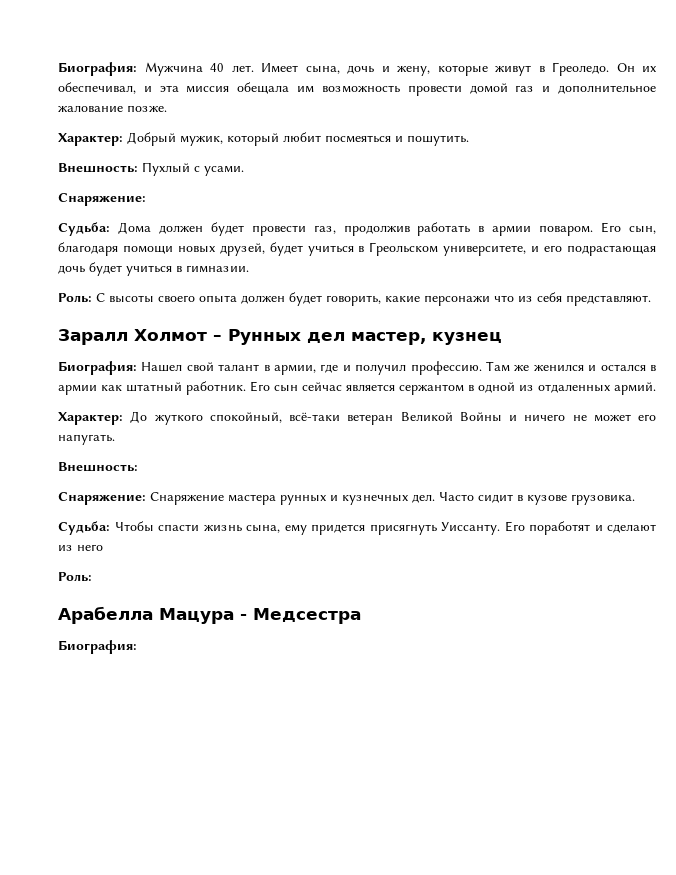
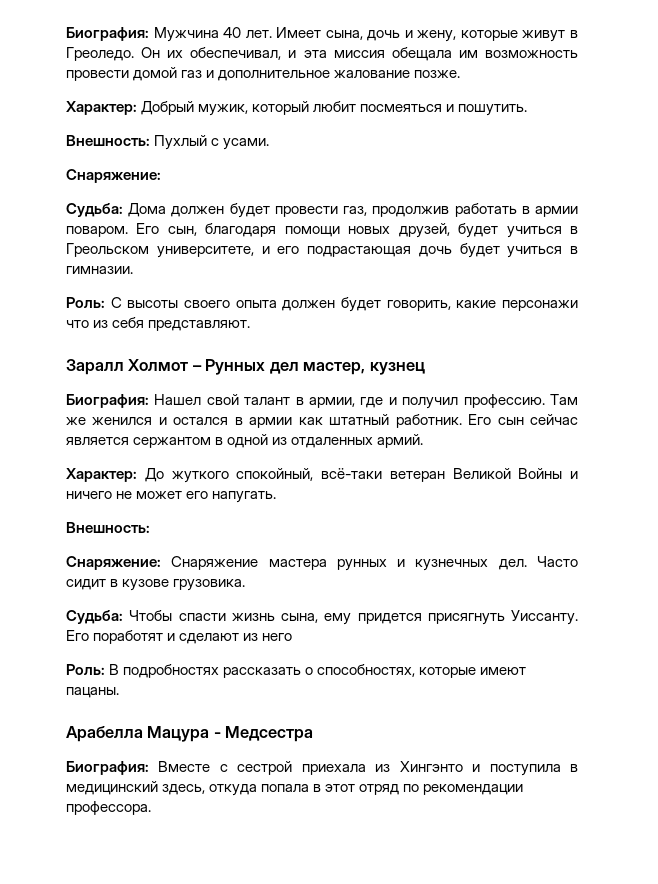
  Его поработят и сделают из него
- Роль:
+ Роль: В подробностях рассказать о способностях, которые имеют пацаны.
  Арабелла Мацура - Медсестра
- Биография:
+ Биография: Вместе с сестрой приехала из Хингэнто и поступила в медицинский здесь, откуда попала в этот отряд по рекомендации профессора.

